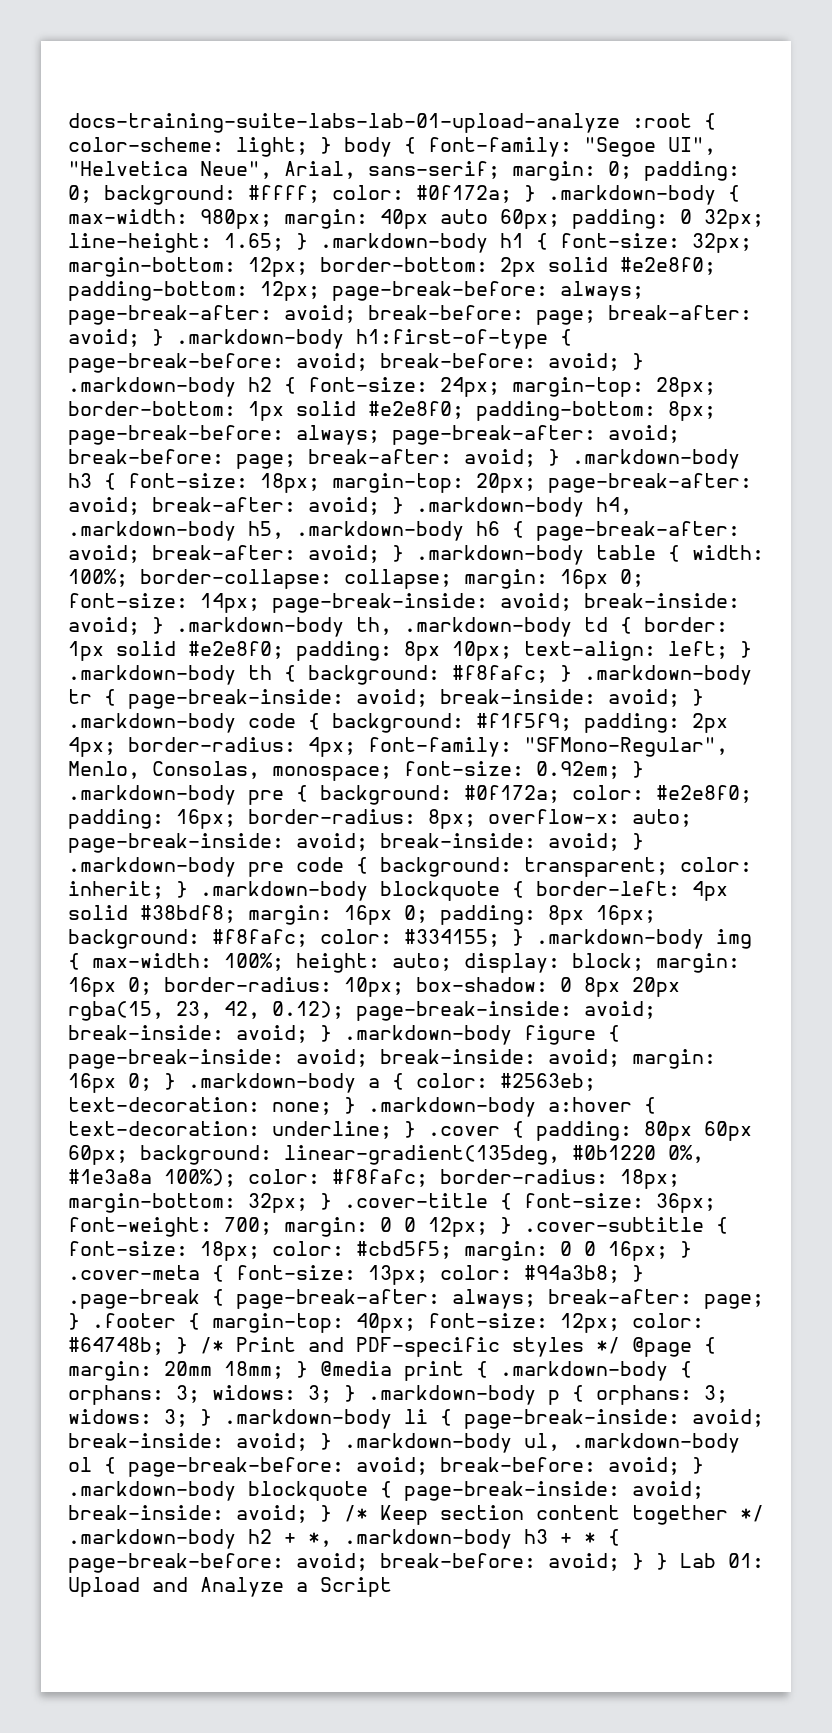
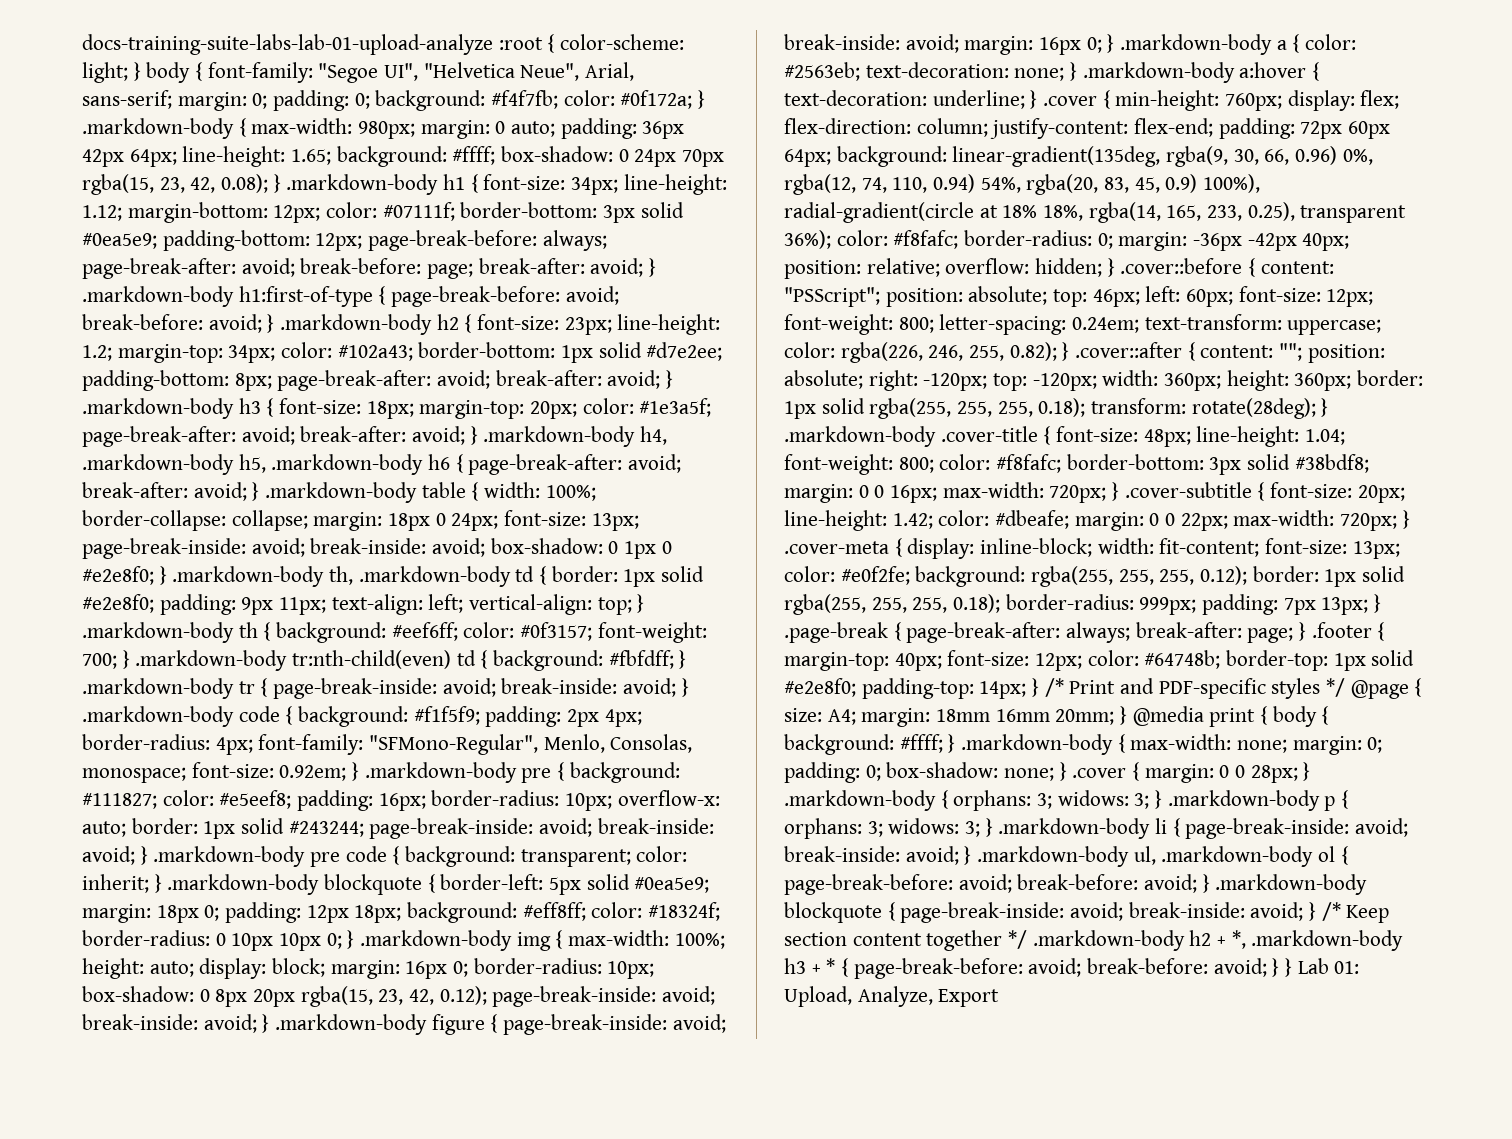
- #ffff;
+ #f4f7fb;
- 40px auto 60px; padding: 0 32px; line-height: 1.65;
+ 0 auto; padding: 36px 42px 64px; line-height: 1.65; background: #ffff; box-shadow: 0 24px 70px rgba(15, 23, 42, 0.08);
- 32px; margin-bottom: 12px; border-bottom: 2px solid #e2e8f0;
+ 34px; line-height: 1.12; margin-bottom: 12px; color: #07111f; border-bottom: 3px solid #0ea5e9;
- 24px; margin-top: 28px;
+ 23px; line-height: 1.2; margin-top: 34px; color: #102a43;
- border-bottom: 1px solid #e2e8f0;
+ border-bottom: 1px solid #d7e2ee;
- 8px; page-break-before: always; page-break-after: avoid; break-before: page;
+ 8px; page-break-after: avoid;
+ color: #1e3a5f;
- 16px 0; font-size: 14px; page-break-inside: avoid; break-inside: avoid;
+ 18px 0 24px; font-size: 13px; page-break-inside: avoid; break-inside: avoid; box-shadow: 0 1px 0 #e2e8f0;
- 8px 10px; text-align: left;
+ 9px 11px; text-align: left; vertical-align: top;
- } .markdown-body th { background: #f8fafc;
+ } .markdown-body th { background: #eef6ff; color: #0f3157; font-weight: 700; } .markdown-body tr:nth-child(even) td { background: #fbfdff;
- #0f172a; color: #e2e8f0;
+ #111827; color: #e5eef8;
- 16px; border-radius: 8px;
+ 16px; border-radius: 10px;
+ border: 1px solid #243244;
- 4px solid #38bdf8; margin: 16px 0; padding: 8px 16px; background: #f8fafc; color: #334155;
+ 5px solid #0ea5e9; margin: 18px 0; padding: 12px 18px; background: #eff8ff; color: #18324f; border-radius: 0 10px 10px 0;
- } .cover { padding: 80px 60px 60px; background: linear-gradient(135deg, #0b1220 0%, #1e3a8a 100%); color: #f8fafc; border-radius: 18px; margin-bottom: 32px; } .cover-title { font-size: 36px; font-weight: 700; margin: 0 0 12px; } .cover-subtitle { font-size: 18px; color: #cbd5f5; margin: 0 0 16px; } .cover-meta { font-size: 13px; color: #94a3b8;
+ } .cover { min-height: 760px; display: flex; flex-direction: column; justify-content: flex-end; padding: 72px 60px 64px; background: linear-gradient(135deg, rgba(9, 30, 66, 0.96) 0%, rgba(12, 74, 110, 0.94) 54%, rgba(20, 83, 45, 0.9) 100%), radial-gradient(circle at 18% 18%, rgba(14, 165, 233, 0.25), transparent 36%); color: #f8fafc; border-radius: 0; margin: -36px -42px 40px; position: relative; overflow: hidden; } .cover::before { content: "PSScript"; position: absolute; top: 46px; left: 60px; font-size: 12px; font-weight: 800; letter-spacing: 0.24em; text-transform: uppercase; color: rgba(226, 246, 255, 0.82); } .cover::after { content: ""; position: absolute; right: -120px; top: -120px; width: 360px; height: 360px; border: 1px solid rgba(255, 255, 255, 0.18); transform: rotate(28deg); } .markdown-body .cover-title { font-size: 48px; line-height: 1.04; font-weight: 800; color: #f8fafc; border-bottom: 3px solid #38bdf8; margin: 0 0 16px; max-width: 720px; } .cover-subtitle { font-size: 20px; line-height: 1.42; color: #dbeafe; margin: 0 0 22px; max-width: 720px; } .cover-meta { display: inline-block; width: fit-content; font-size: 13px; color: #e0f2fe; background: rgba(255, 255, 255, 0.12); border: 1px solid rgba(255, 255, 255, 0.18); border-radius: 999px; padding: 7px 13px;
+ border-top: 1px solid #e2e8f0; padding-top: 14px;
- } /* Print and PDF-specific styles */ @page { margin: 20mm 18mm; } @media print { .markdown-body { orphans:
+ } /* Print and PDF-specific styles */ @page { size: A4; margin: 18mm 16mm 20mm; } @media print { body { background: #ffff; } .markdown-body { max-width: none; margin: 0; padding: 0; box-shadow: none; } .cover { margin: 0 0 28px; } .markdown-body { orphans:
- Upload and Analyze a Script
+ Upload, Analyze, Export

